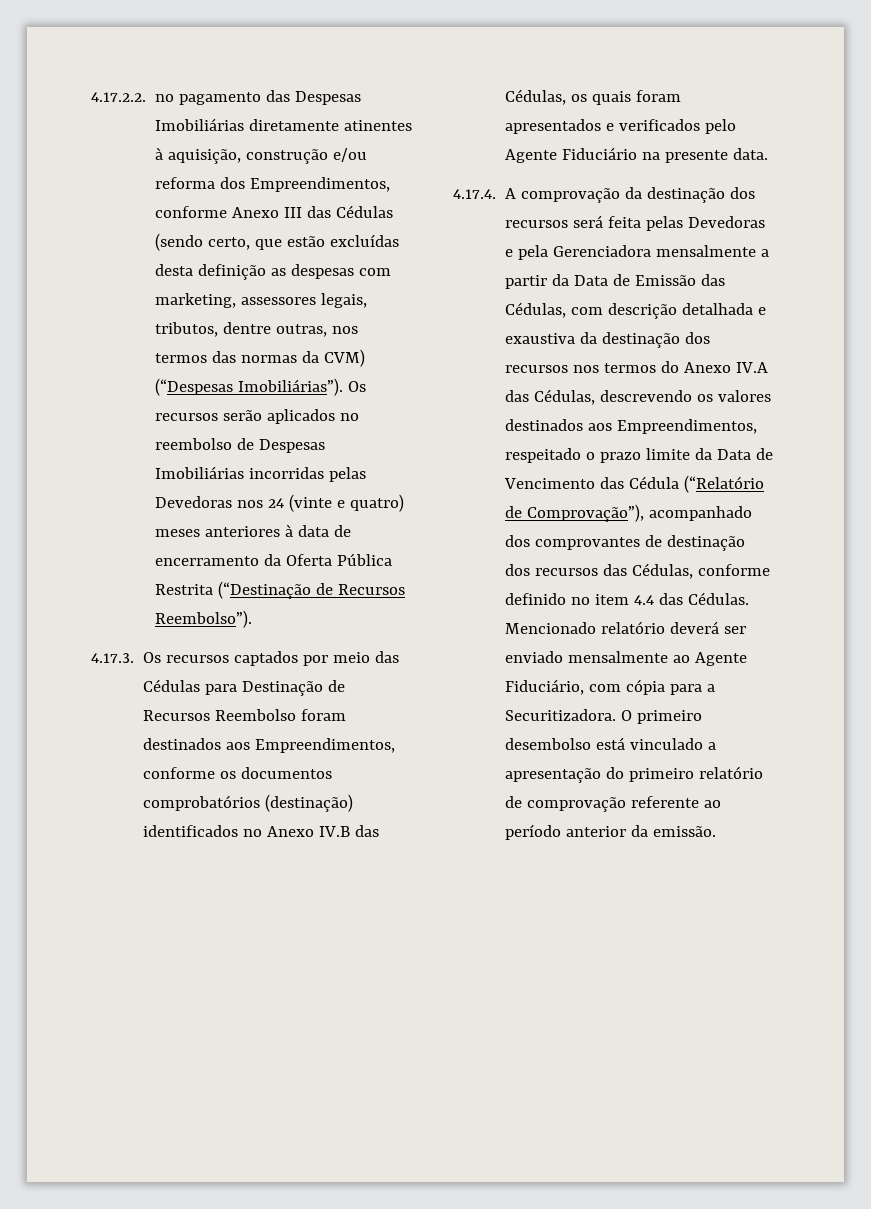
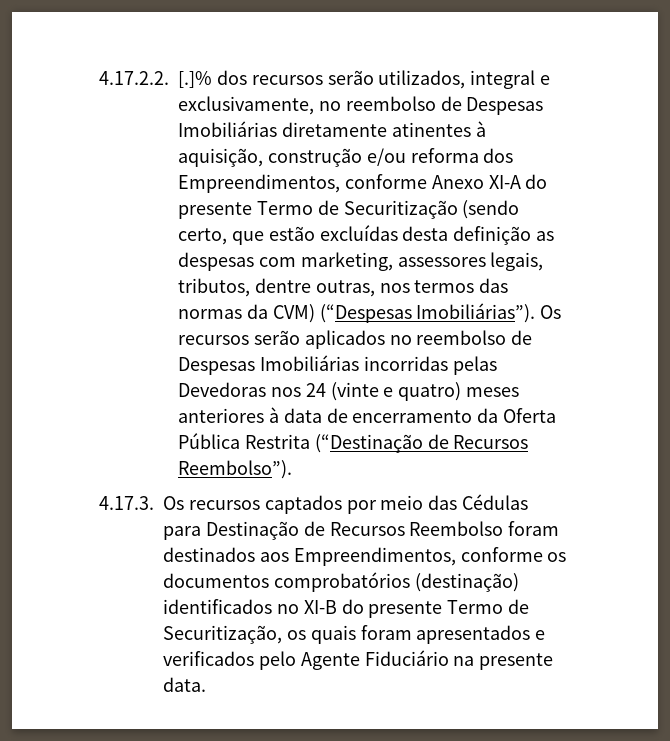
- 4.17.2.2. no pagamento das Despesas Imobiliárias diretamente atinentes à aquisição, construção e/ou reforma dos Empreendimentos, conforme Anexo III das Cédulas (sendo certo, que estão excluídas desta definição as despesas com marketing, assessores legais, tributos, dentre outras, nos termos das normas da CVM) (“Despesas Imobiliárias”).
+ 4.17.2.2. [.]% dos recursos serão utilizados, integral e exclusivamente, no reembolso de Despesas Imobiliárias diretamente atinentes à aquisição, construção e/ou reforma dos Empreendimentos, conforme Anexo XI-A do presente Termo de Securitização (sendo certo, que estão excluídas desta definição as despesas com marketing, assessores legais, tributos, dentre outras, nos termos das normas da CVM) (“Despesas Imobiliárias”).
- 4.17.3. Os recursos captados por meio das Cédulas para Destinação de Recursos Reembolso foram destinados aos Empreendimentos, conforme os documentos comprobatórios (destinação) identificados no Anexo IV.B das Cédulas, os quais foram apresentados e verificados pelo Agente Fiduciário na presente data.
+ 4.17.3. Os recursos captados por meio das Cédulas para Destinação de Recursos Reembolso foram destinados aos Empreendimentos, conforme os documentos comprobatórios (destinação) identificados no XI-B do presente Termo de Securitização, os quais foram apresentados e verificados pelo Agente Fiduciário na presente data.
- 4.17.4. A comprovação da destinação dos recursos será feita pelas Devedoras e pela Gerenciadora mensalmente a partir da Data de Emissão das Cédulas, com descrição detalhada e exaustiva da destinação dos recursos nos termos do Anexo IV.A das Cédulas, descrevendo os valores destinados aos Empreendimentos, respeitado o prazo limite da Data de Vencimento das Cédula (“Relatório de Comprovação”), acompanhado dos comprovantes de destinação dos recursos das Cédulas, conforme definido no item 4.4 das Cédulas. Mencionado relatório deverá ser enviado mensalmente ao Agente Fiduciário, com cópia para a Securitizadora. O primeiro desembolso está vinculado a apresentação do primeiro relatório de comprovação referente ao período anterior da emissão.

